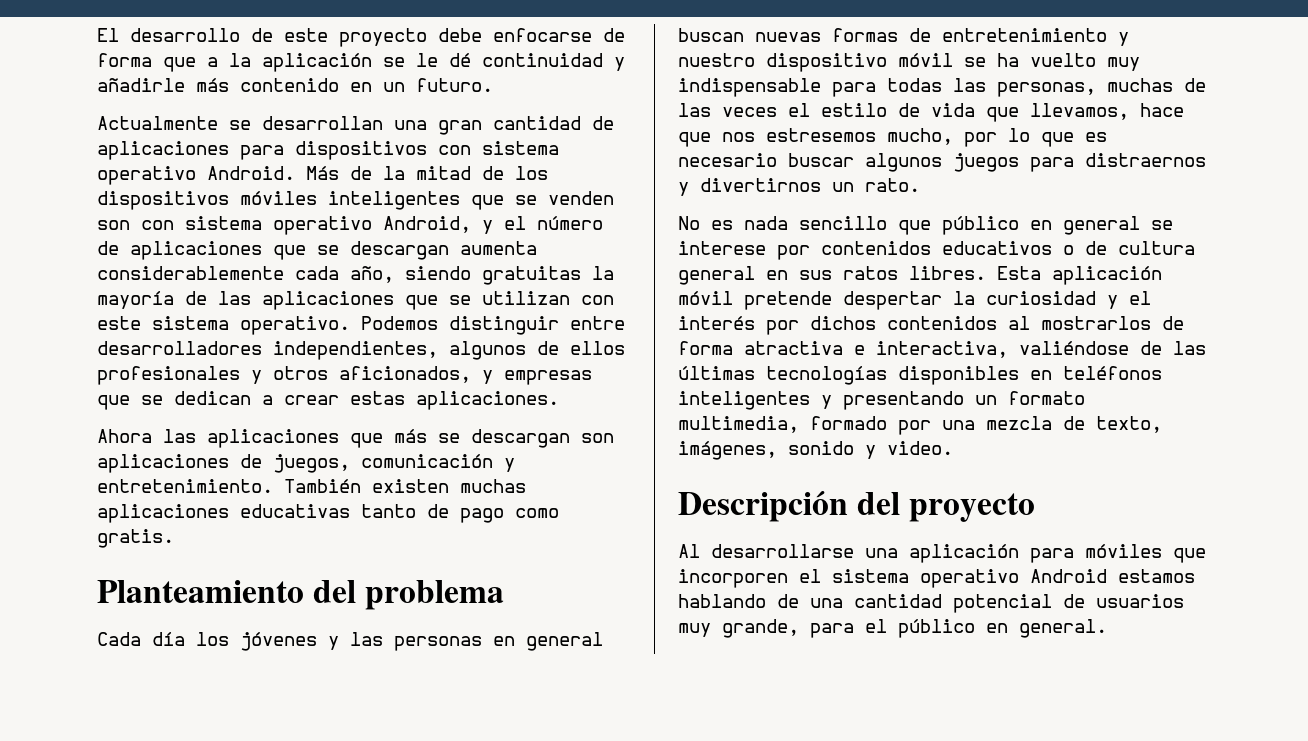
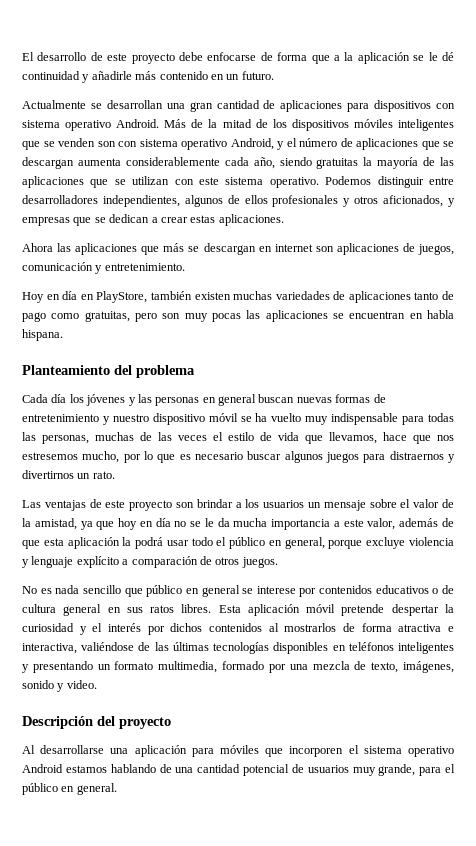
- Ahora las aplicaciones que más se descargan son aplicaciones de juegos, comunicación y entretenimiento. También existen muchas aplicaciones educativas tanto de pago como gratis.
+ Ahora las aplicaciones que más se descargan en internet son aplicaciones de juegos, comunicación y entretenimiento.
+ Hoy en día en PlayStore, también existen muchas variedades de aplicaciones tanto de pago como gratuitas, pero son muy pocas las aplicaciones se encuentran en habla hispana.
+ Las ventajas de este proyecto son brindar a los usuarios un mensaje sobre el valor de la amistad, ya que hoy en día no se le da mucha importancia a este valor, además de que esta aplicación la podrá usar todo el público en general, porque excluye violencia y lenguaje explícito a comparación de otros juegos.

